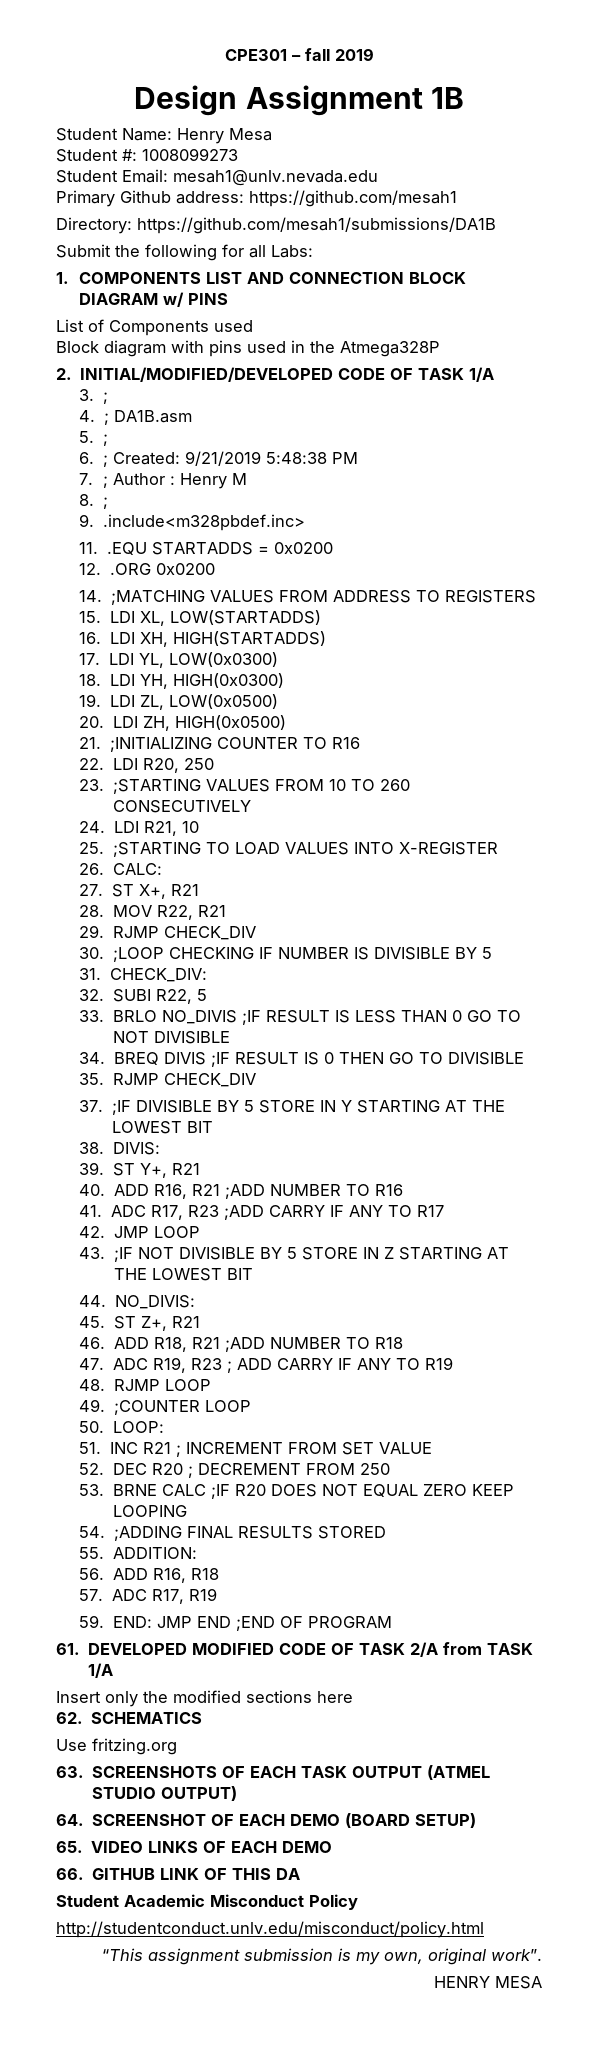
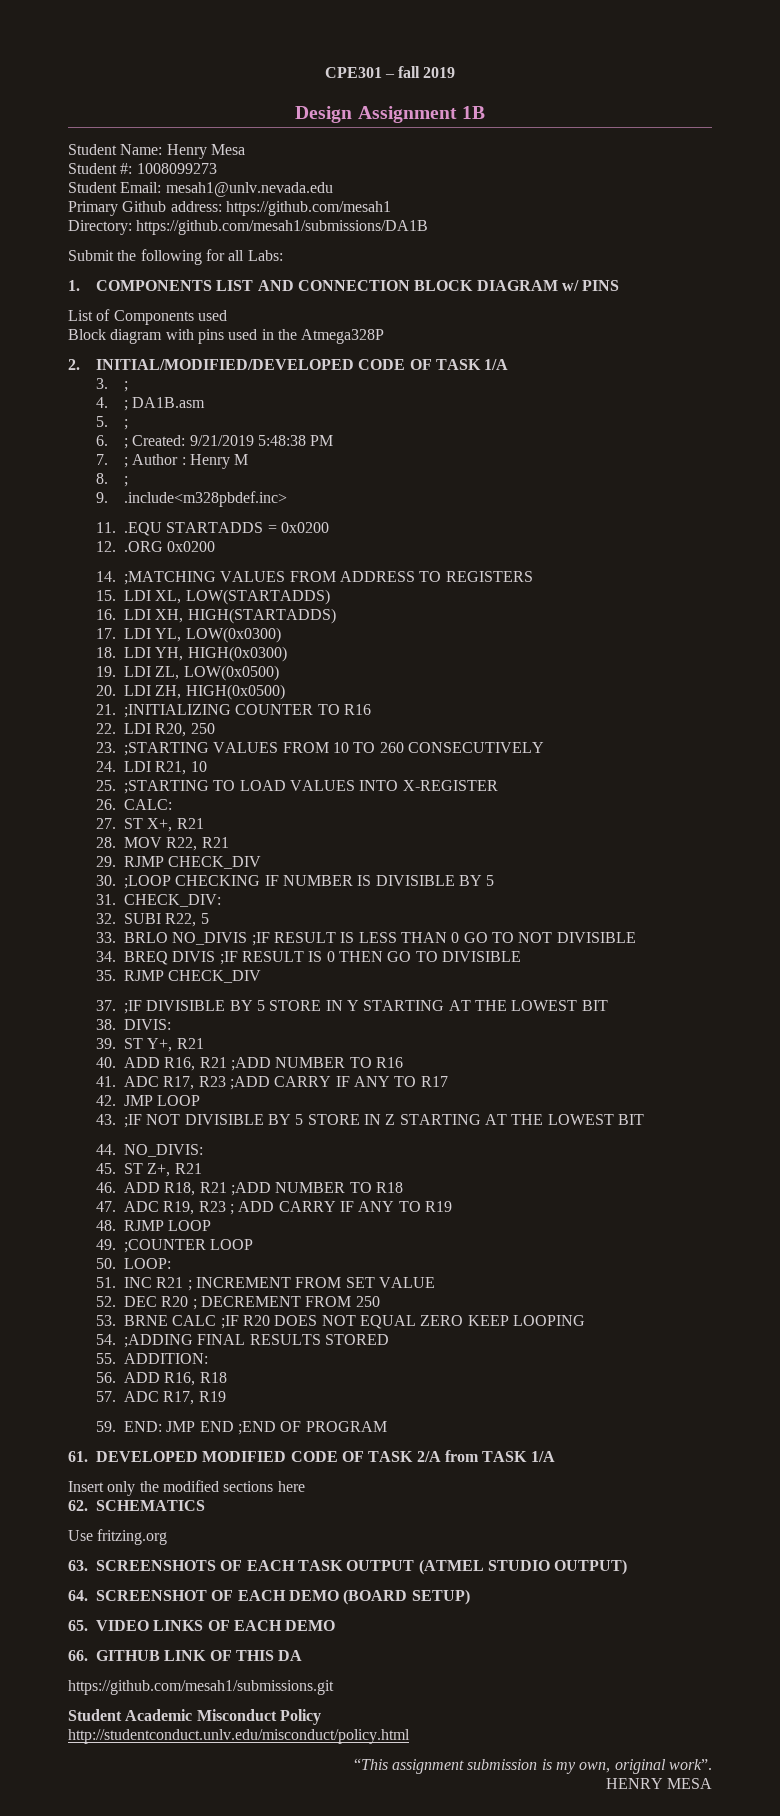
+ https://github.com/mesah1/submissions.git

